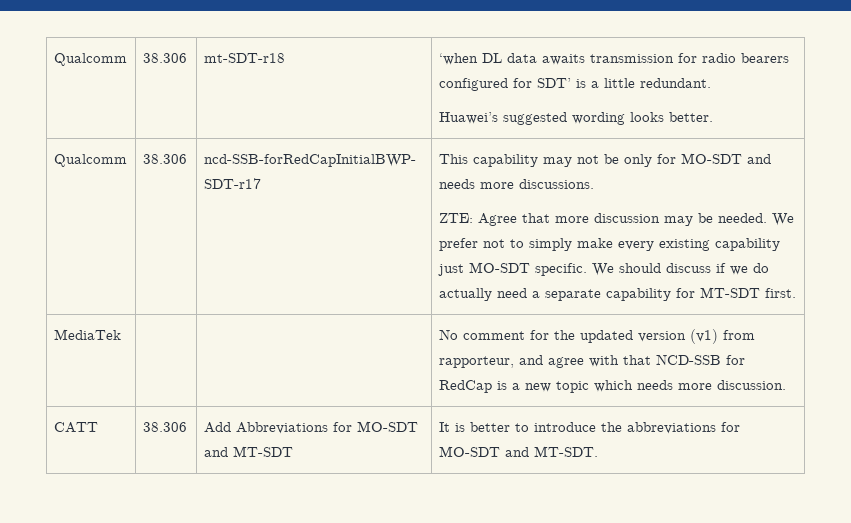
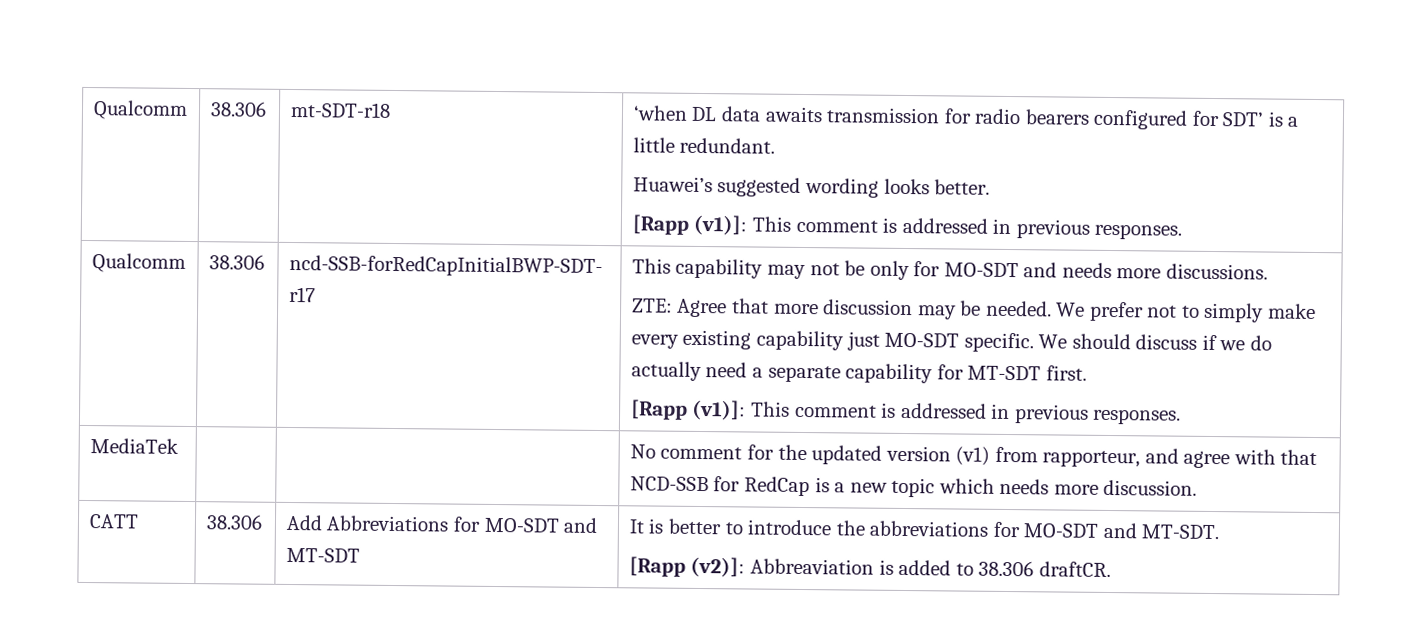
  Qualcomm | 38.306 | mt-SDT-r18 | ‘when DL data awaits transmission for radio bearers configured for SDT’ is a little redundant.
  Huawei’s suggested wording looks better.
+ [Rapp (v1)]: This comment is addressed in previous responses.
  We should discuss if we do actually need a separate capability for MT-SDT first.
+ [Rapp (v1)]: This comment is addressed in previous responses.
  CATT | 38.306 | Add Abbreviations for MO-SDT and MT-SDT | It is better to introduce the abbreviations for MO-SDT and MT-SDT.
+ [Rapp (v2)]: Abbreaviation is added to 38.306 draftCR.

